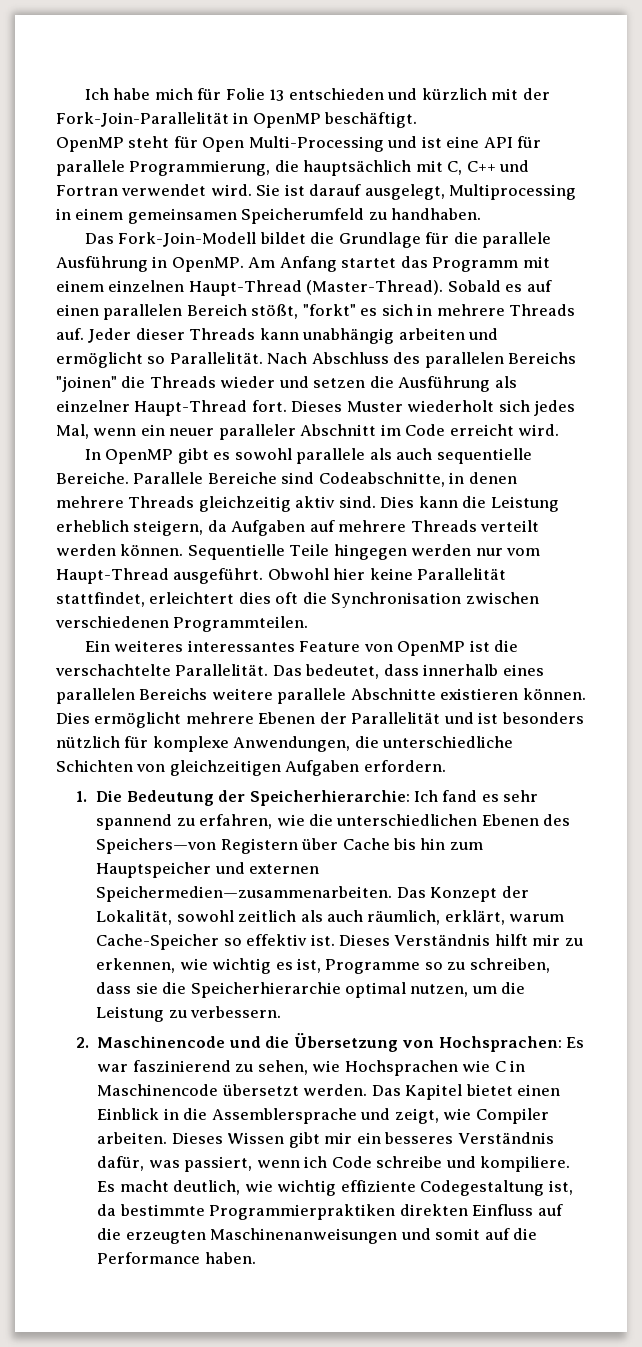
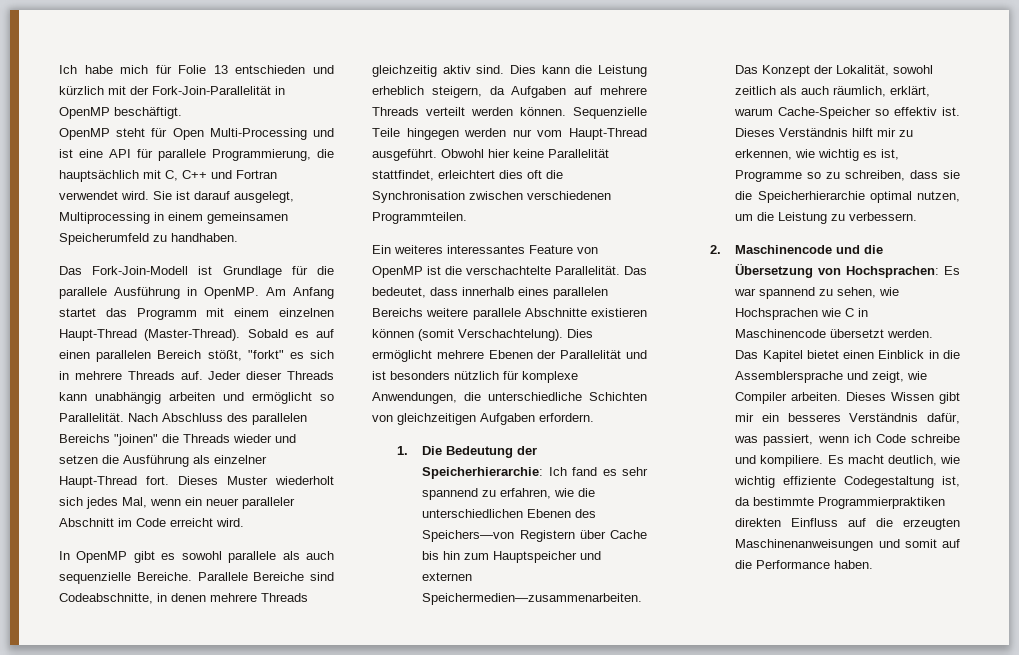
- Das Fork-Join-Modell bildet die Grundlage für die parallele Ausführung in OpenMP.
+ Das Fork-Join-Modell ist Grundlage für die parallele Ausführung in OpenMP.
- In OpenMP gibt es sowohl parallele als auch sequentielle Bereiche.
+ In OpenMP gibt es sowohl parallele als auch sequenzielle Bereiche.
- Sequentielle Teile hingegen werden nur vom Haupt-Thread ausgeführt.
+ Sequenzielle Teile hingegen werden nur vom Haupt-Thread ausgeführt.
- Das bedeutet, dass innerhalb eines parallelen Bereichs weitere parallele Abschnitte existieren können.
+ Das bedeutet, dass innerhalb eines parallelen Bereichs weitere parallele Abschnitte existieren können (somit Verschachtelung).
- 2. Maschinencode und die Übersetzung von Hochsprachen: Es war faszinierend zu sehen, wie Hochsprachen wie C in Maschinencode übersetzt werden.
+ 2. Maschinencode und die Übersetzung von Hochsprachen: Es war spannend zu sehen, wie Hochsprachen wie C in Maschinencode übersetzt werden.

